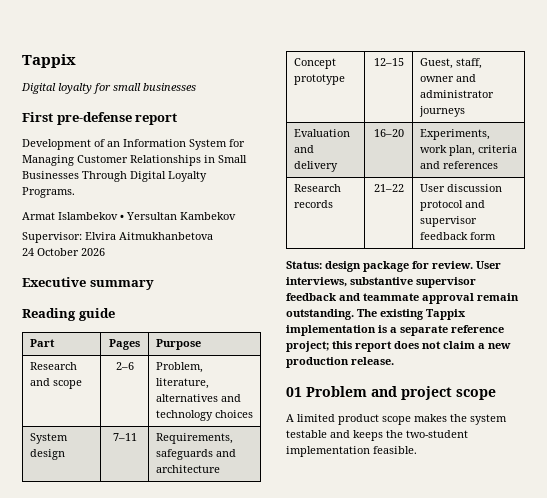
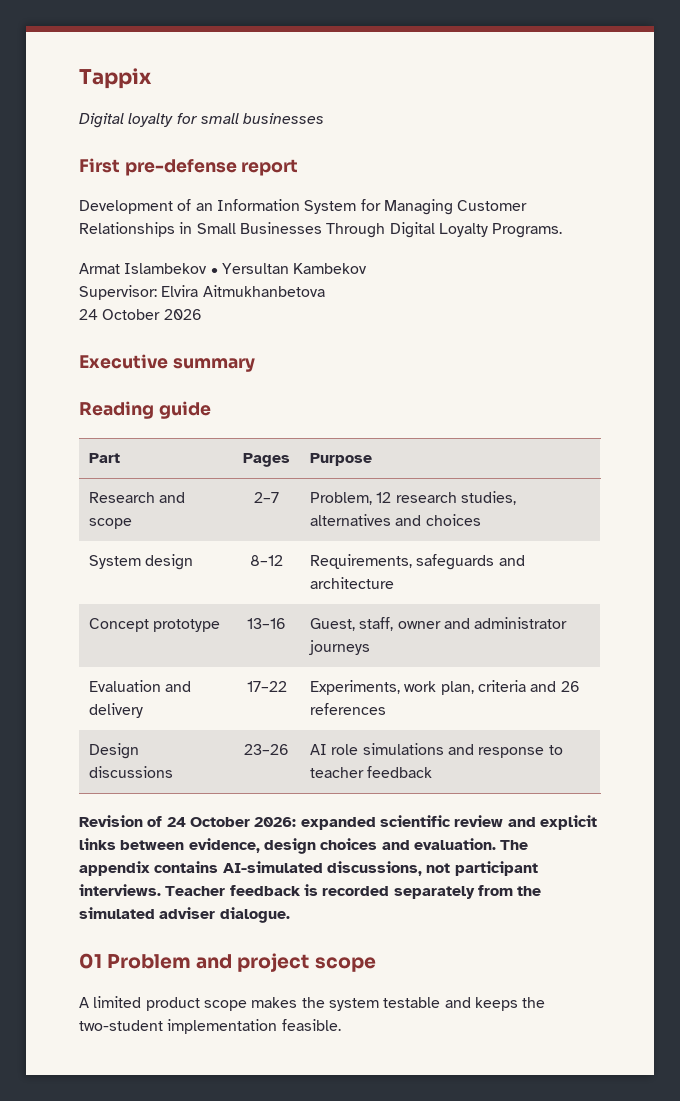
- Research and scope | 2–6 | Problem, literature, alternatives and technology choices
+ Research and scope | 2–7 | Problem, 12 research studies, alternatives and choices
- System design | 7–11 | Requirements, safeguards and architecture
+ System design | 8–12 | Requirements, safeguards and architecture
- Concept prototype | 12–15 | Guest, staff, owner and administrator journeys
+ Concept prototype | 13–16 | Guest, staff, owner and administrator journeys
- Evaluation and delivery | 16–20 | Experiments, work plan, criteria and references
+ Evaluation and delivery | 17–22 | Experiments, work plan, criteria and 26 references
- Research records | 21–22 | User discussion protocol and supervisor feedback form
- Status: design package for review. User interviews, substantive supervisor feedback and teammate approval remain outstanding. The existing Tappix implementation is a separate reference project; this report does not claim a new production release.
+ Design discussions | 23–26 | AI role simulations and response to teacher feedback
+ Revision of 24 October 2026: expanded scientific review and explicit links between evidence, design choices and evaluation. The appendix contains AI-simulated discussions, not participant interviews. Teacher feedback is recorded separately from the simulated adviser dialogue.

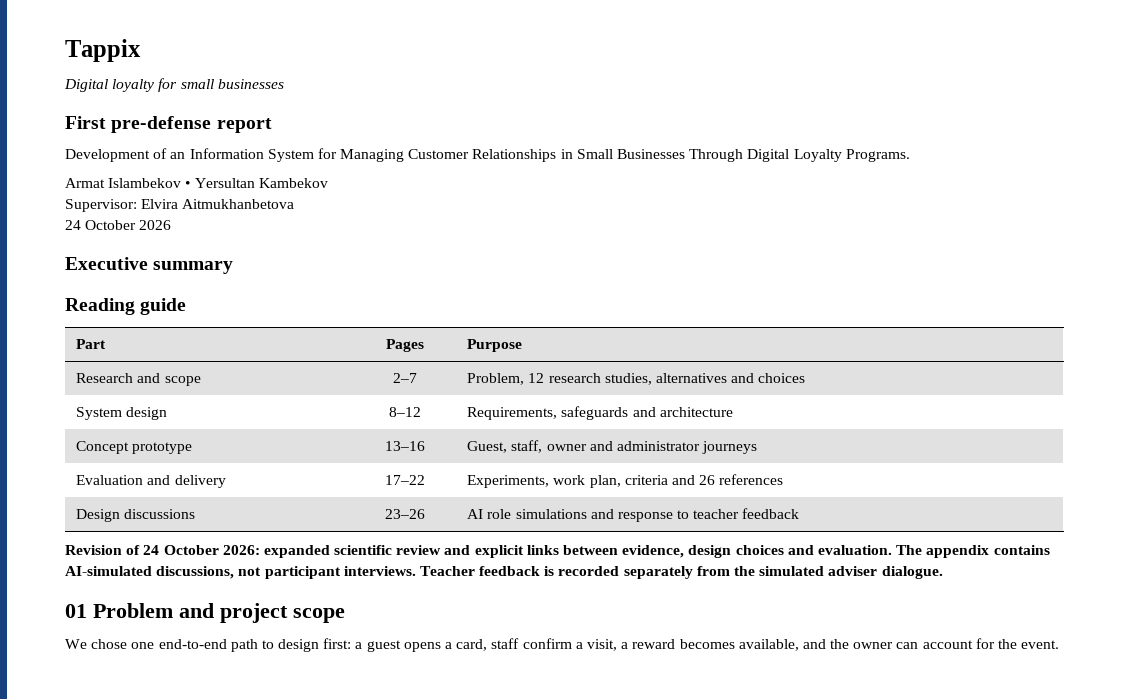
- A limited product scope makes the system testable and keeps the two-student implementation feasible.
+ We chose one end-to-end path to design first: a guest opens a card, staff confirm a visit, a reward becomes available, and the owner can account for the event.

